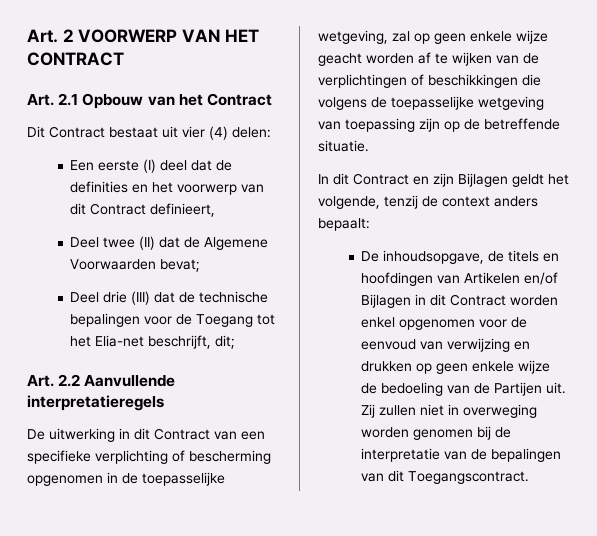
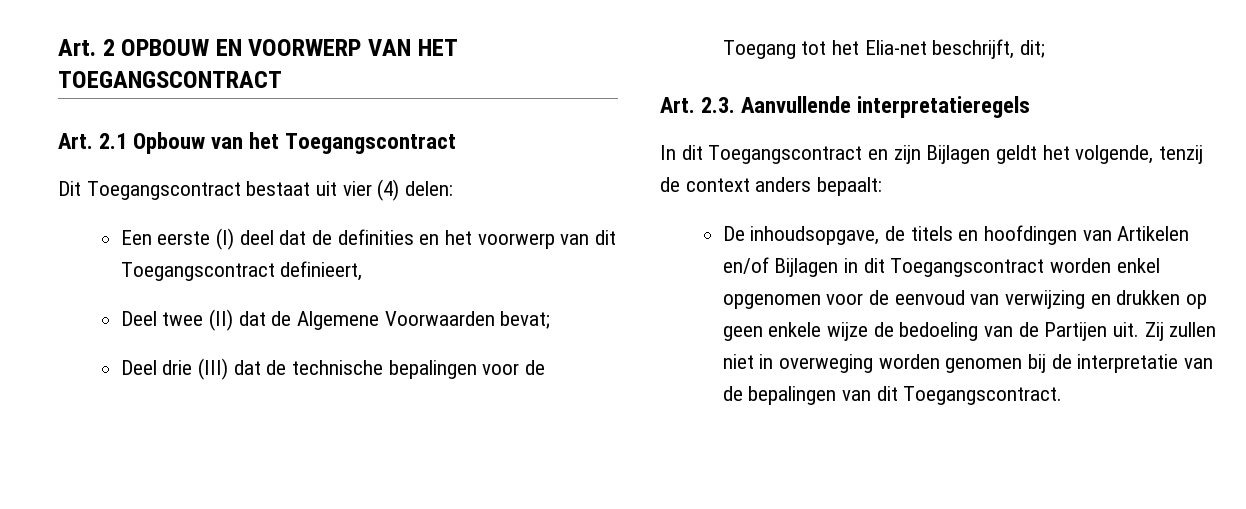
- Art. 2 VOORWERP VAN HET CONTRACT
+ Art. 2 OPBOUW EN VOORWERP VAN HET TOEGANGSCONTRACT
- Art. 2.1 Opbouw van het Contract
+ Art. 2.1 Opbouw van het Toegangscontract
- Dit Contract bestaat uit vier (4) delen:
+ Dit Toegangscontract bestaat uit vier (4) delen:
- Een eerste (I) deel dat de definities en het voorwerp van dit Contract definieert,
+ Een eerste (I) deel dat de definities en het voorwerp van dit Toegangscontract definieert,
- Art. 2.2 Aanvullende interpretatieregels
+ Art. 2.3. Aanvullende interpretatieregels
- De uitwerking in dit Contract van een specifieke verplichting of bescherming opgenomen in de toepasselijke wetgeving, zal op geen enkele wijze geacht worden af te wijken van de verplichtingen of beschikkingen die volgens de toepasselijke wetgeving van toepassing zijn op de betreffende situatie.
- In dit Contract en zijn Bijlagen geldt het volgende, tenzij de context anders bepaalt:
+ In dit Toegangscontract en zijn Bijlagen geldt het volgende, tenzij de context anders bepaalt:
- De inhoudsopgave, de titels en hoofdingen van Artikelen en/of Bijlagen in dit Contract worden enkel opgenomen voor de eenvoud van verwijzing en drukken op geen enkele wijze de bedoeling van de Partijen uit.
+ De inhoudsopgave, de titels en hoofdingen van Artikelen en/of Bijlagen in dit Toegangscontract worden enkel opgenomen voor de eenvoud van verwijzing en drukken op geen enkele wijze de bedoeling van de Partijen uit.

